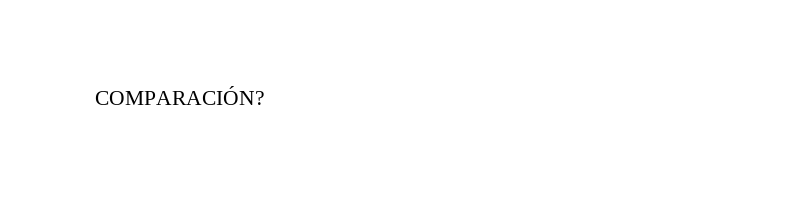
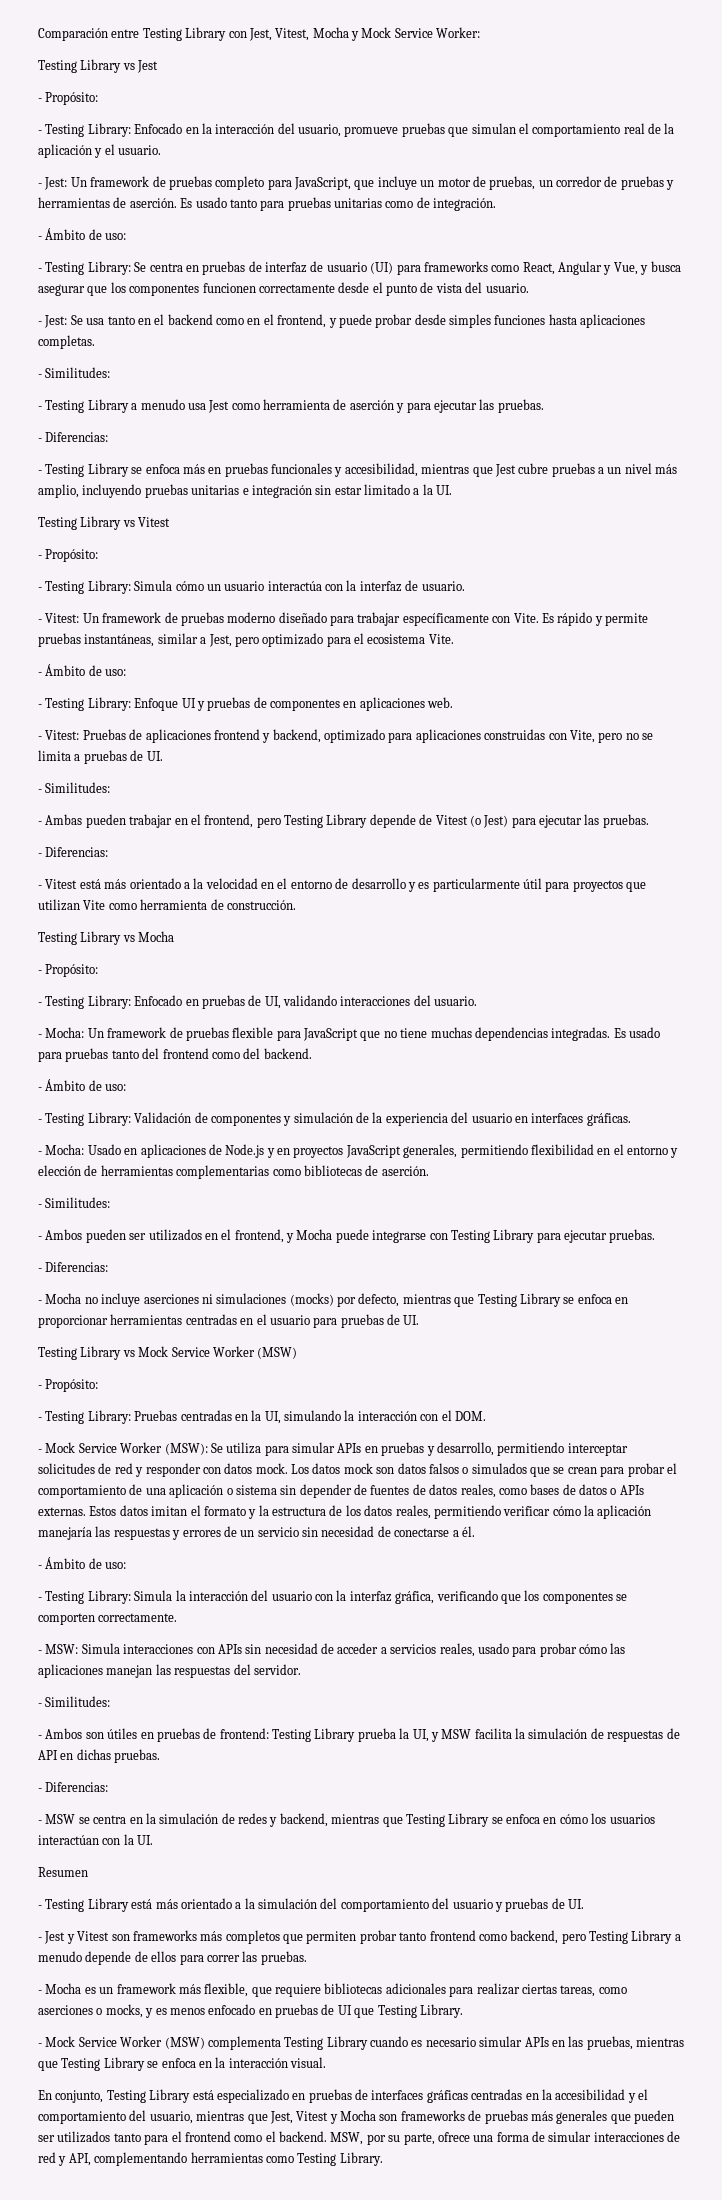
- COMPARACIÓN?
+ Comparación entre Testing Library con Jest, Vitest, Mocha y Mock Service Worker:
+ Testing Library vs Jest
+ - Propósito:
+ - Testing Library: Enfocado en la interacción del usuario, promueve pruebas que simulan el comportamiento real de la aplicación y el usuario.
+ - Jest: Un framework de pruebas completo para JavaScript, que incluye un motor de pruebas, un corredor de pruebas y herramientas de aserción. Es usado tanto para pruebas unitarias como de integración.
+ - Ámbito de uso:
+ - Testing Library: Se centra en pruebas de interfaz de usuario (UI) para frameworks como React, Angular y Vue, y busca asegurar que los componentes funcionen correctamente desde el punto de vista del usuario.
+ - Jest: Se usa tanto en el backend como en el frontend, y puede probar desde simples funciones hasta aplicaciones completas.
+ - Similitudes:
+ - Testing Library a menudo usa Jest como herramienta de aserción y para ejecutar las pruebas.
+ - Diferencias:
+ - Testing Library se enfoca más en pruebas funcionales y accesibilidad, mientras que Jest cubre pruebas a un nivel más amplio, incluyendo pruebas unitarias e integración sin estar limitado a la UI.
+ Testing Library vs Vitest
+ - Propósito:
+ - Testing Library: Simula cómo un usuario interactúa con la interfaz de usuario.
+ - Vitest: Un framework de pruebas moderno diseñado para trabajar específicamente con Vite. Es rápido y permite pruebas instantáneas, similar a Jest, pero optimizado para el ecosistema Vite.
+ - Ámbito de uso:
+ - Testing Library: Enfoque UI y pruebas de componentes en aplicaciones web.
+ - Vitest: Pruebas de aplicaciones frontend y backend, optimizado para aplicaciones construidas con Vite, pero no se limita a pruebas de UI.
+ - Similitudes:
+ - Ambas pueden trabajar en el frontend, pero Testing Library depende de Vitest (o Jest) para ejecutar las pruebas.
+ - Diferencias:
+ - Vitest está más orientado a la velocidad en el entorno de desarrollo y es particularmente útil para proyectos que utilizan Vite como herramienta de construcción.
+ Testing Library vs Mocha
+ - Propósito:
+ - Testing Library: Enfocado en pruebas de UI, validando interacciones del usuario.
+ - Mocha: Un framework de pruebas flexible para JavaScript que no tiene muchas dependencias integradas. Es usado para pruebas tanto del frontend como del backend.
+ - Ámbito de uso:
+ - Testing Library: Validación de componentes y simulación de la experiencia del usuario en interfaces gráficas.
+ - Mocha: Usado en aplicaciones de Node.js y en proyectos JavaScript generales, permitiendo flexibilidad en el entorno y elección de herramientas complementarias como bibliotecas de aserción.
+ - Similitudes:
+ - Ambos pueden ser utilizados en el frontend, y Mocha puede integrarse con Testing Library para ejecutar pruebas.
+ - Diferencias:
+ - Mocha no incluye aserciones ni simulaciones (mocks) por defecto, mientras que Testing Library se enfoca en proporcionar herramientas centradas en el usuario para pruebas de UI.
+ Testing Library vs Mock Service Worker (MSW)
+ - Propósito:
+ - Testing Library: Pruebas centradas en la UI, simulando la interacción con el DOM.
+ - Mock Service Worker (MSW): Se utiliza para simular APIs en pruebas y desarrollo, permitiendo interceptar solicitudes de red y responder con datos mock. Los datos mock son datos falsos o simulados que se crean para probar el comportamiento de una aplicación o sistema sin depender de fuentes de datos reales, como bases de datos o APIs externas. Estos datos imitan el formato y la estructura de los datos reales, permitiendo verificar cómo la aplicación manejaría las respuestas y errores de un servicio sin necesidad de conectarse a él.
+ - Ámbito de uso:
+ - Testing Library: Simula la interacción del usuario con la interfaz gráfica, verificando que los componentes se comporten correctamente.
+ - MSW: Simula interacciones con APIs sin necesidad de acceder a servicios reales, usado para probar cómo las aplicaciones manejan las respuestas del servidor.
+ - Similitudes:
+ - Ambos son útiles en pruebas de frontend: Testing Library prueba la UI, y MSW facilita la simulación de respuestas de API en dichas pruebas.
+ - Diferencias:
+ - MSW se centra en la simulación de redes y backend, mientras que Testing Library se enfoca en cómo los usuarios interactúan con la UI.
+ Resumen
+ - Testing Library está más orientado a la simulación del comportamiento del usuario y pruebas de UI.
+ - Jest y Vitest son frameworks más completos que permiten probar tanto frontend como backend, pero Testing Library a menudo depende de ellos para correr las pruebas.
+ - Mocha es un framework más flexible, que requiere bibliotecas adicionales para realizar ciertas tareas, como aserciones o mocks, y es menos enfocado en pruebas de UI que Testing Library.
+ - Mock Service Worker (MSW) complementa Testing Library cuando es necesario simular APIs en las pruebas, mientras que Testing Library se enfoca en la interacción visual.
+ En conjunto, Testing Library está especializado en pruebas de interfaces gráficas centradas en la accesibilidad y el comportamiento del usuario, mientras que Jest, Vitest y Mocha son frameworks de pruebas más generales que pueden ser utilizados tanto para el frontend como el backend. MSW, por su parte, ofrece una forma de simular interacciones de red y API, complementando herramientas como Testing Library.

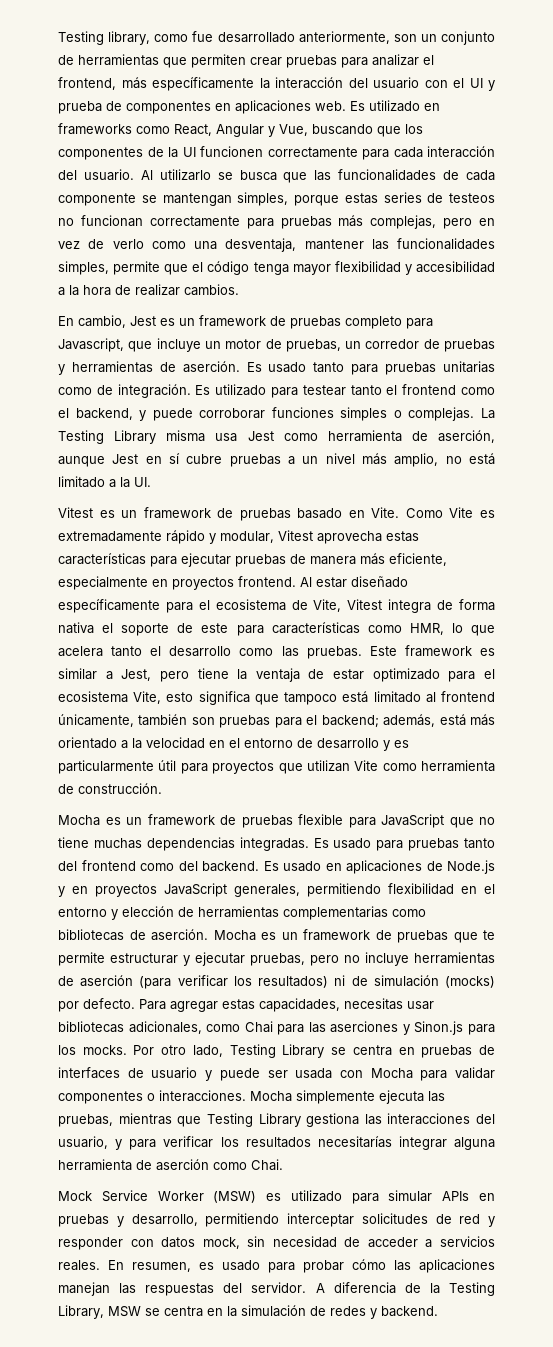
- Comparación entre Testing Library con Jest, Vitest, Mocha y Mock Service Worker:
- Testing Library vs Jest
- - Propósito:
- - Testing Library: Enfocado en la interacción del usuario, promueve pruebas que simulan el comportamiento real de la aplicación y el usuario.
- - Jest: Un framework de pruebas completo para JavaScript, que incluye un motor de pruebas, un corredor de pruebas y herramientas de aserción.
+ Testing library, como fue desarrollado anteriormente, son un conjunto de herramientas que permiten crear pruebas para analizar el frontend, más específicamente la interacción del usuario con el UI y prueba de componentes en aplicaciones web. Es utilizado en frameworks como React, Angular y Vue, buscando que los componentes de la UI funcionen correctamente para cada interacción del usuario. Al utilizarlo se busca que las funcionalidades de cada componente se mantengan simples, porque estas series de testeos no funcionan correctamente para pruebas más complejas, pero en vez de verlo como una desventaja, mantener las funcionalidades simples, permite que el código tenga mayor flexibilidad y accesibilidad a la hora de realizar cambios.
+ En cambio, Jest es un framework de pruebas completo para Javascript, que incluye un motor de pruebas, un corredor de pruebas y herramientas de aserción.
- Es usado tanto para pruebas unitarias como de integración.
- - Ámbito de uso:
- - Testing Library: Se centra en pruebas de interfaz de usuario (UI) para frameworks como React, Angular y Vue, y busca asegurar que los componentes funcionen correctamente desde el punto de vista del usuario.
- - Jest: Se usa tanto en el backend como en el frontend, y puede probar desde simples funciones hasta aplicaciones completas.
- - Similitudes:
- - Testing Library a menudo usa Jest como herramienta de aserción y para ejecutar las pruebas.
- - Diferencias:
- - Testing Library se enfoca más en pruebas funcionales y accesibilidad, mientras que Jest cubre pruebas a un nivel más amplio, incluyendo pruebas unitarias e integración sin estar limitado a la UI.
- Testing Library vs Vitest
- - Propósito:
- - Testing Library: Simula cómo un usuario interactúa con la interfaz de usuario.
- - Vitest: Un framework de pruebas moderno diseñado para trabajar específicamente con Vite. Es rápido y permite pruebas instantáneas, similar a Jest, pero optimizado para el ecosistema Vite.
- - Ámbito de uso:
- - Testing Library: Enfoque UI y pruebas de componentes en aplicaciones web.
- - Vitest: Pruebas de aplicaciones frontend y backend, optimizado para aplicaciones construidas con Vite, pero no se limita a pruebas de UI.
- - Similitudes:
- - Ambas pueden trabajar en el frontend, pero Testing Library depende de Vitest (o Jest) para ejecutar las pruebas.
- - Diferencias:
- - Vitest está más orientado a la velocidad en el entorno de desarrollo y es particularmente útil para proyectos que utilizan Vite como herramienta de construcción.
+ Es usado tanto para pruebas unitarias como de integración. Es utilizado para testear tanto el frontend como el backend, y puede corroborar funciones simples o complejas. La Testing Library misma usa Jest como herramienta de aserción, aunque Jest en sí cubre pruebas a un nivel más amplio, no está limitado a la UI.
+ Vitest es un framework de pruebas basado en Vite. Como Vite es extremadamente rápido y modular, Vitest aprovecha estas características para ejecutar pruebas de manera más eficiente, especialmente en proyectos frontend. Al estar diseñado específicamente para el ecosistema de Vite, Vitest integra de forma nativa el soporte de este para características como HMR, lo que acelera tanto el desarrollo como las pruebas. Este framework es similar a Jest, pero tiene la ventaja de estar optimizado para el ecosistema Vite, esto significa que tampoco está limitado al frontend únicamente, también son pruebas para el backend; además, está más orientado a la velocidad en el entorno de desarrollo y es particularmente útil para proyectos que utilizan Vite como herramienta de construcción.
- Testing Library vs Mocha
- - Propósito:
- - Testing Library: Enfocado en pruebas de UI, validando interacciones del usuario.
- - Mocha: Un framework de pruebas flexible para JavaScript que no tiene muchas dependencias integradas.
+ Mocha es un framework de pruebas flexible para JavaScript que no tiene muchas dependencias integradas.
- Es usado para pruebas tanto del frontend como del backend.
- - Ámbito de uso:
- - Testing Library: Validación de componentes y simulación de la experiencia del usuario en interfaces gráficas.
- - Mocha: Usado en aplicaciones de Node.js y en proyectos JavaScript generales, permitiendo flexibilidad en el entorno y elección de herramientas complementarias como bibliotecas de aserción.
- - Similitudes:
- - Ambos pueden ser utilizados en el frontend, y Mocha puede integrarse con Testing Library para ejecutar pruebas.
- - Diferencias:
- - Mocha no incluye aserciones ni simulaciones (mocks) por defecto, mientras que Testing Library se enfoca en proporcionar herramientas centradas en el usuario para pruebas de UI.
- Testing Library vs Mock Service Worker (MSW)
- - Propósito:
- - Testing Library: Pruebas centradas en la UI, simulando la interacción con el DOM.
- - Mock Service Worker (MSW): Se utiliza para simular APIs en pruebas y desarrollo, permitiendo interceptar solicitudes de red y responder con datos mock. Los datos mock son datos falsos o simulados que se crean para probar el comportamiento de una aplicación o sistema sin depender de fuentes de datos reales, como bases de datos o APIs externas. Estos datos imitan el formato y la estructura de los datos reales, permitiendo verificar cómo la aplicación manejaría las respuestas y errores de un servicio sin necesidad de conectarse a él.
- - Ámbito de uso:
- - Testing Library: Simula la interacción del usuario con la interfaz gráfica, verificando que los componentes se comporten correctamente.
- - MSW: Simula interacciones con APIs sin necesidad de acceder a servicios reales, usado para probar cómo las aplicaciones manejan las respuestas del servidor.
- - Similitudes:
- - Ambos son útiles en pruebas de frontend: Testing Library prueba la UI, y MSW facilita la simulación de respuestas de API en dichas pruebas.
- - Diferencias:
- - MSW se centra en la simulación de redes y backend, mientras que Testing Library se enfoca en cómo los usuarios interactúan con la UI.
- Resumen
- - Testing Library está más orientado a la simulación del comportamiento del usuario y pruebas de UI.
- - Jest y Vitest son frameworks más completos que permiten probar tanto frontend como backend, pero Testing Library a menudo depende de ellos para correr las pruebas.
- - Mocha es un framework más flexible, que requiere bibliotecas adicionales para realizar ciertas tareas, como aserciones o mocks, y es menos enfocado en pruebas de UI que Testing Library.
- - Mock Service Worker (MSW) complementa Testing Library cuando es necesario simular APIs en las pruebas, mientras que Testing Library se enfoca en la interacción visual.
- En conjunto, Testing Library está especializado en pruebas de interfaces gráficas centradas en la accesibilidad y el comportamiento del usuario, mientras que Jest, Vitest y Mocha son frameworks de pruebas más generales que pueden ser utilizados tanto para el frontend como el backend. MSW, por su parte, ofrece una forma de simular interacciones de red y API, complementando herramientas como Testing Library.
+ Es usado para pruebas tanto del frontend como del backend. Es usado en aplicaciones de Node.js y en proyectos JavaScript generales, permitiendo flexibilidad en el entorno y elección de herramientas complementarias como bibliotecas de aserción. Mocha es un framework de pruebas que te permite estructurar y ejecutar pruebas, pero no incluye herramientas de aserción (para verificar los resultados) ni de simulación (mocks) por defecto. Para agregar estas capacidades, necesitas usar bibliotecas adicionales, como Chai para las aserciones y Sinon.js para los mocks. Por otro lado, Testing Library se centra en pruebas de interfaces de usuario y puede ser usada con Mocha para validar componentes o interacciones. Mocha simplemente ejecuta las pruebas, mientras que Testing Library gestiona las interacciones del usuario, y para verificar los resultados necesitarías integrar alguna herramienta de aserción como Chai.
+ Mock Service Worker (MSW) es utilizado para simular APIs en pruebas y desarrollo, permitiendo interceptar solicitudes de red y responder con datos mock, sin necesidad de acceder a servicios reales. En resumen, es usado para probar cómo las aplicaciones manejan las respuestas del servidor. A diferencia de la Testing Library, MSW se centra en la simulación de redes y backend.

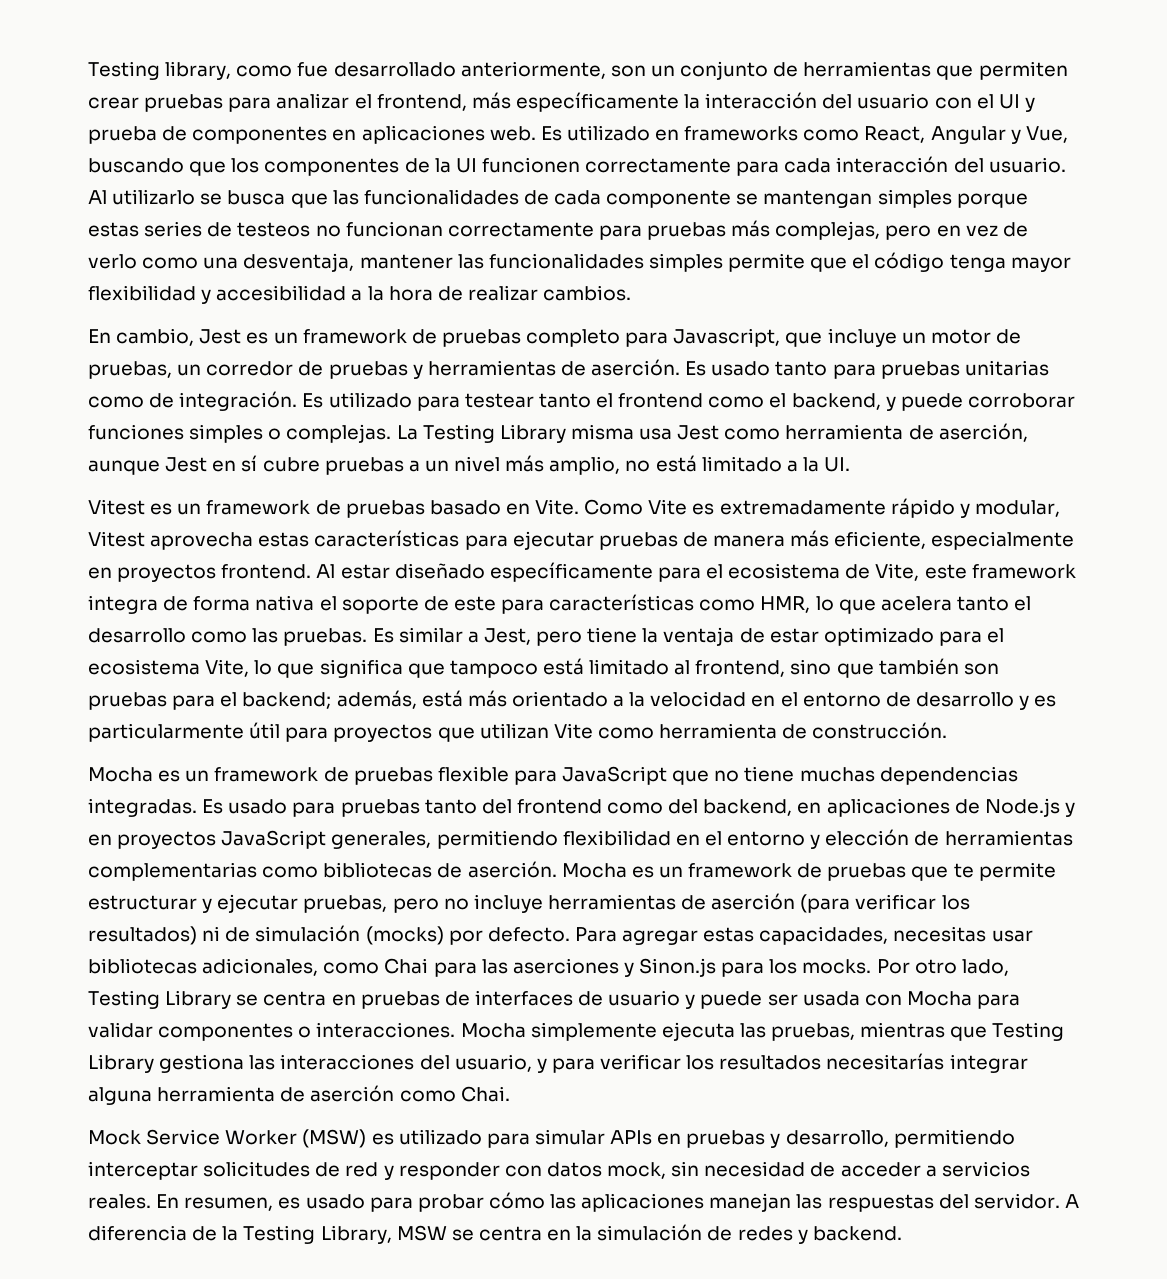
- Al utilizarlo se busca que las funcionalidades de cada componente se mantengan simples, porque estas series de testeos no funcionan correctamente para pruebas más complejas, pero en vez de verlo como una desventaja, mantener las funcionalidades simples, permite que el código tenga mayor flexibilidad y accesibilidad a la hora de realizar cambios.
+ Al utilizarlo se busca que las funcionalidades de cada componente se mantengan simples porque estas series de testeos no funcionan correctamente para pruebas más complejas, pero en vez de verlo como una desventaja, mantener las funcionalidades simples permite que el código tenga mayor flexibilidad y accesibilidad a la hora de realizar cambios.
- Al estar diseñado específicamente para el ecosistema de Vite, Vitest integra de forma nativa el soporte de este para características como HMR, lo que acelera tanto el desarrollo como las pruebas.
+ Al estar diseñado específicamente para el ecosistema de Vite, este framework integra de forma nativa el soporte de este para características como HMR, lo que acelera tanto el desarrollo como las pruebas.
- Este framework es similar a Jest, pero tiene la ventaja de estar optimizado para el ecosistema Vite, esto significa que tampoco está limitado al frontend únicamente, también son pruebas para el backend; además, está más orientado a la velocidad en el entorno de desarrollo y es particularmente útil para proyectos que utilizan Vite como herramienta de construcción.
+ Es similar a Jest, pero tiene la ventaja de estar optimizado para el ecosistema Vite, lo que significa que tampoco está limitado al frontend, sino que también son pruebas para el backend; además, está más orientado a la velocidad en el entorno de desarrollo y es particularmente útil para proyectos que utilizan Vite como herramienta de construcción.
- Es usado para pruebas tanto del frontend como del backend. Es usado en aplicaciones de Node.js y en proyectos JavaScript generales, permitiendo flexibilidad en el entorno y elección de herramientas complementarias como bibliotecas de aserción.
+ Es usado para pruebas tanto del frontend como del backend, en aplicaciones de Node.js y en proyectos JavaScript generales, permitiendo flexibilidad en el entorno y elección de herramientas complementarias como bibliotecas de aserción.

